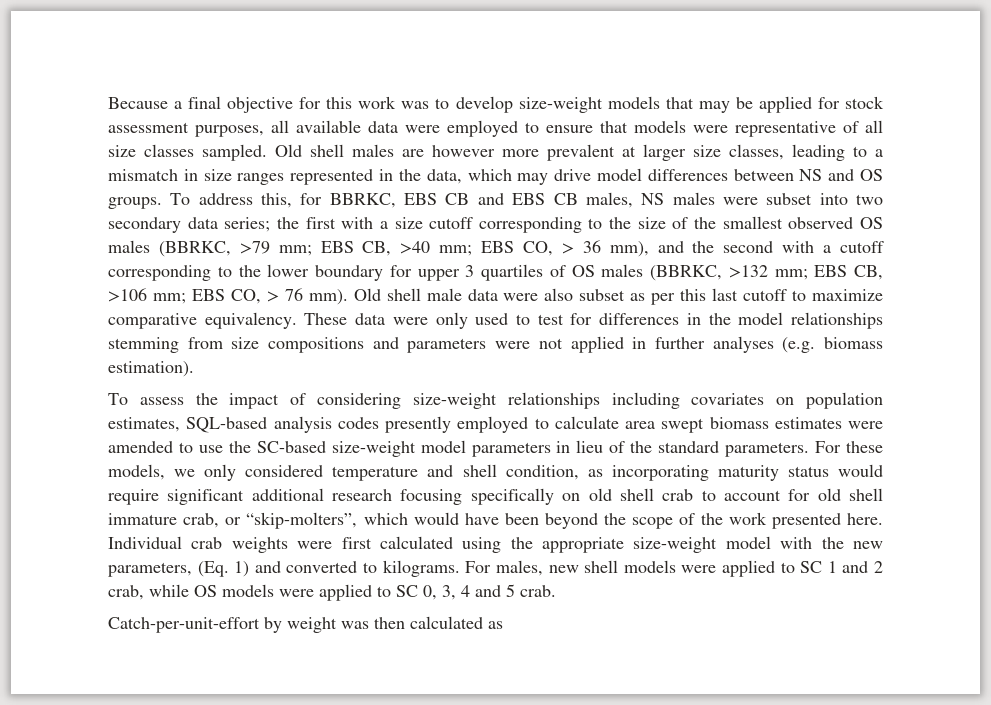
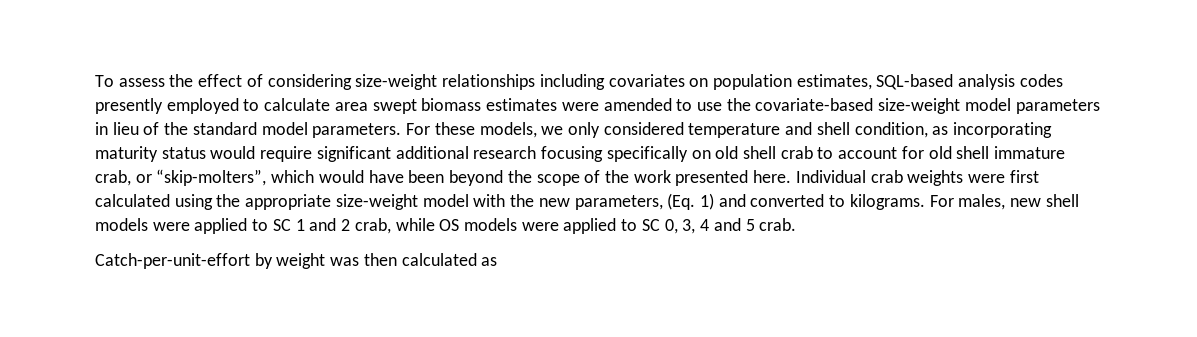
- Because a final objective for this work was to develop size-weight models that may be applied for stock assessment purposes, all available data were employed to ensure that models were representative of all size classes sampled. Old shell males are however more prevalent at larger size classes, leading to a mismatch in size ranges represented in the data, which may drive model differences between NS and OS groups. To address this, for BBRKC, EBS CB and EBS CB males, NS males were subset into two secondary data series; the first with a size cutoff corresponding to the size of the smallest observed OS males (BBRKC, >79 mm; EBS CB, >40 mm; EBS CO, > 36 mm), and the second with a cutoff corresponding to the lower boundary for upper 3 quartiles of OS males (BBRKC, >132 mm; EBS CB, >106 mm; EBS CO, > 76 mm). Old shell male data were also subset as per this last cutoff to maximize comparative equivalency. These data were only used to test for differences in the model relationships stemming from size compositions and parameters were not applied in further analyses (e.g. biomass estimation).
- To assess the impact of considering size-weight relationships including covariates on population estimates, SQL-based analysis codes presently employed to calculate area swept biomass estimates were amended to use the SC-based size-weight model parameters in lieu of the standard parameters.
+ To assess the effect of considering size-weight relationships including covariates on population estimates, SQL-based analysis codes presently employed to calculate area swept biomass estimates were amended to use the covariate-based size-weight model parameters in lieu of the standard model parameters.

